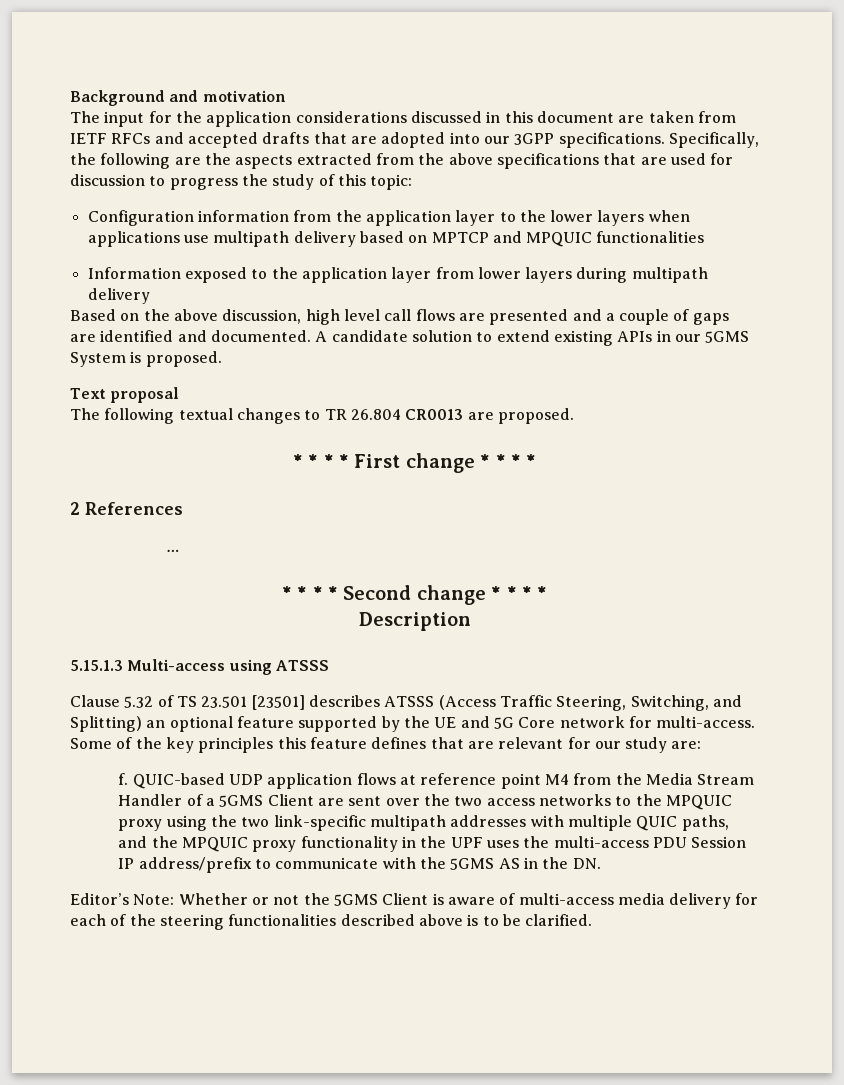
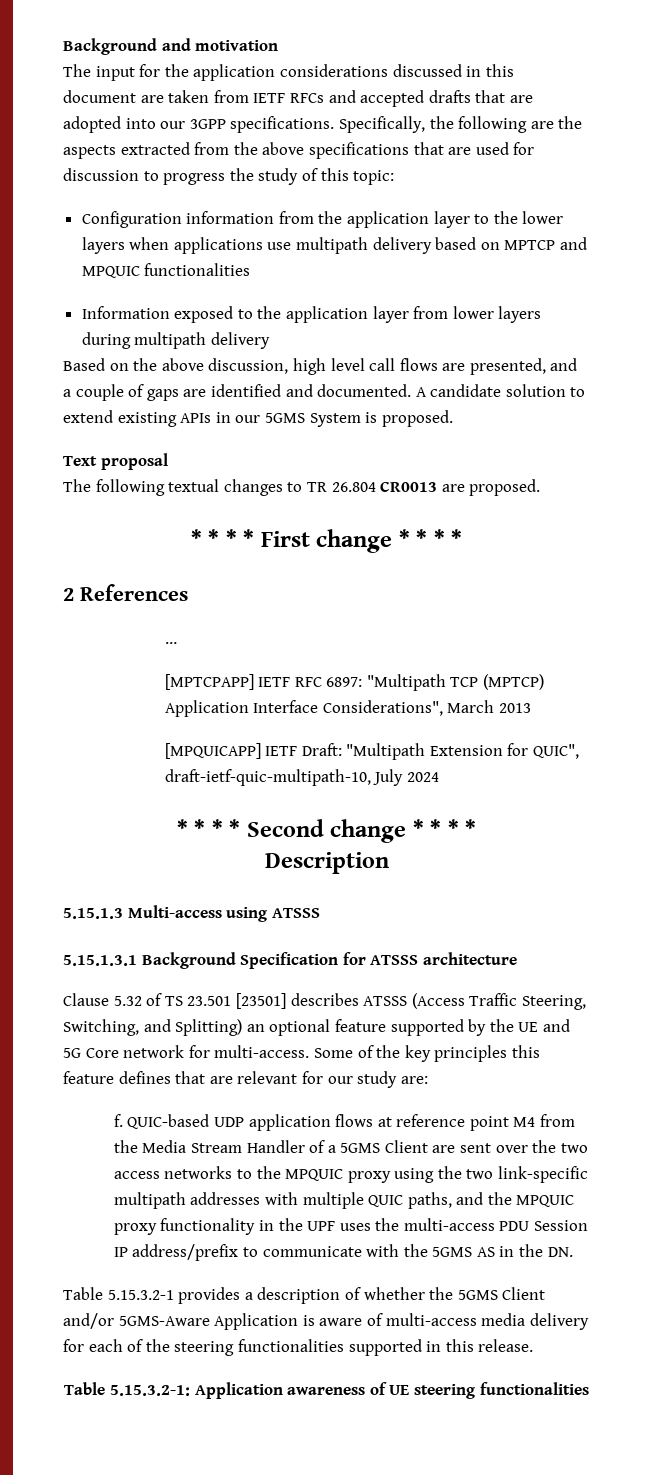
- Based on the above discussion, high level call flows are presented and a couple of gaps are identified and documented.
+ Based on the above discussion, high level call flows are presented, and a couple of gaps are identified and documented.
+ [MPTCPAPP] IETF RFC 6897: "Multipath TCP (MPTCP) Application Interface Considerations", March 2013
+ [MPQUICAPP] IETF Draft: "Multipath Extension for QUIC", draft-ietf-quic-multipath-10, July 2024
+ 5.15.1.3.1 Background Specification for ATSSS architecture
- Editor’s Note: Whether or not the 5GMS Client is aware of multi-access media delivery for each of the steering functionalities described above is to be clarified.
+ Table 5.15.3.2-1 provides a description of whether the 5GMS Client and/or 5GMS-Aware Application is aware of multi-access media delivery for each of the steering functionalities supported in this release.
+ Table 5.15.3.2-1: Application awareness of UE steering functionalities

